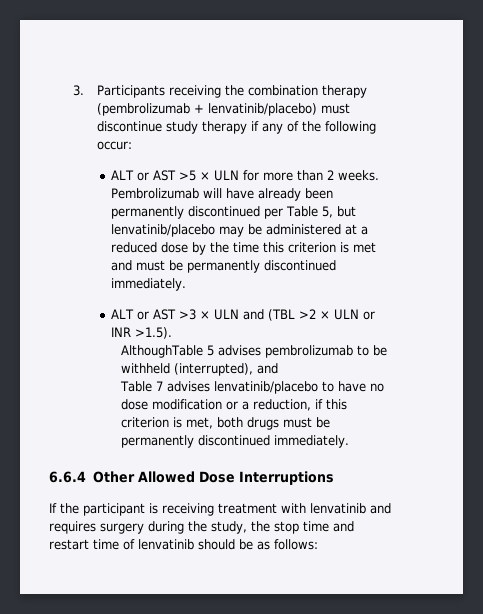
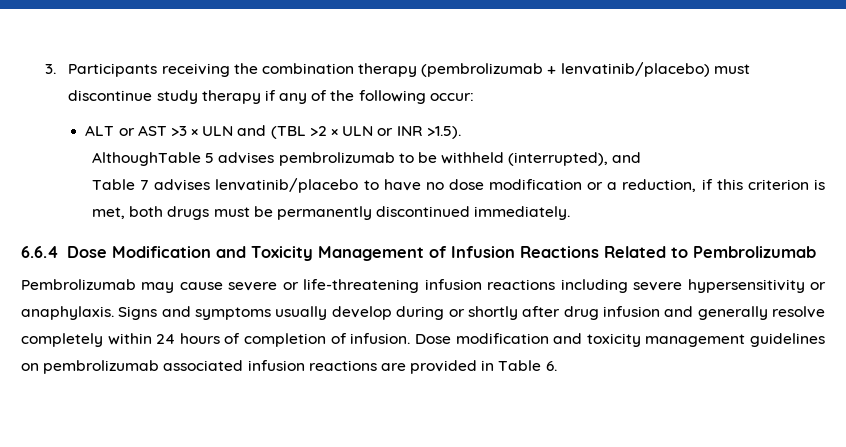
- ALT or AST >5 × ULN for more than 2 weeks. Pembrolizumab will have already been permanently discontinued per Table 5, but lenvatinib/placebo may be administered at a reduced dose by the time this criterion is met and must be permanently discontinued immediately.
- 6.6.4 Other Allowed Dose Interruptions
- If the participant is receiving treatment with lenvatinib and requires surgery during the study, the stop time and restart time of lenvatinib should be as follows:
+ 6.6.4 Dose Modification and Toxicity Management of Infusion Reactions Related to Pembrolizumab
+ Pembrolizumab may cause severe or life-threatening infusion reactions including severe hypersensitivity or anaphylaxis. Signs and symptoms usually develop during or shortly after drug infusion and generally resolve completely within 24 hours of completion of infusion. Dose modification and toxicity management guidelines on pembrolizumab associated infusion reactions are provided in Table 6.

